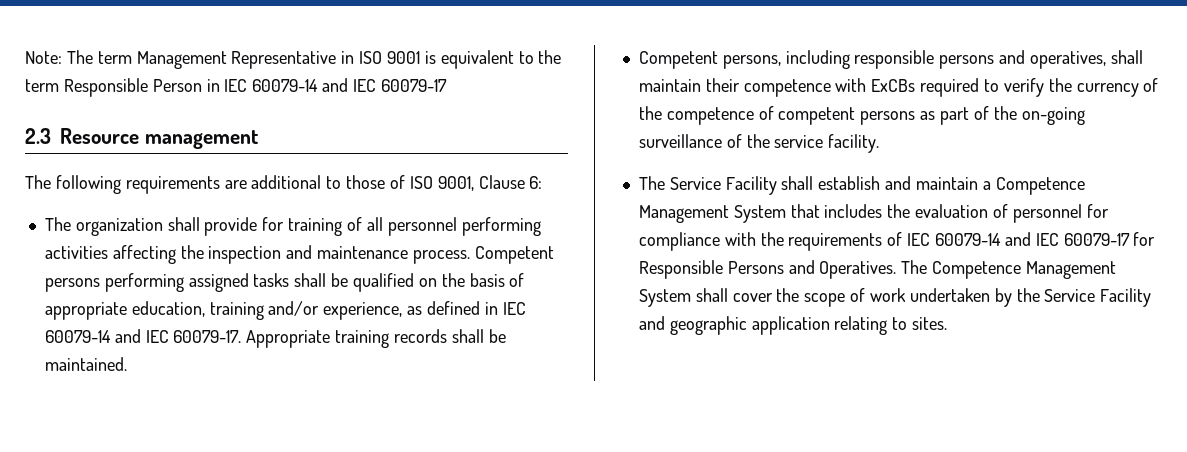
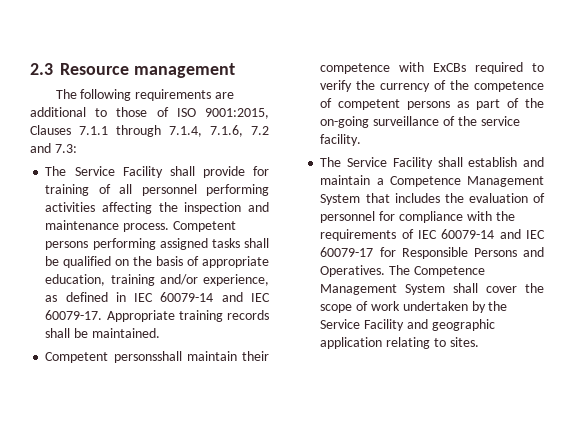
- Note: The term Management Representative in ISO 9001 is equivalent to the term Responsible Person in IEC 60079-14 and IEC 60079-17
- The following requirements are additional to those of ISO 9001, Clause 6:
- The organization shall provide for training of all personnel performing activities affecting the inspection and maintenance process.
+ The following requirements are additional to those of ISO 9001:2015, Clauses 7.1.1 through 7.1.4, 7.1.6, 7.2 and 7.3:
+ The Service Facility shall provide for training of all personnel performing activities affecting the inspection and maintenance process.
- Competent persons, including responsible persons and operatives, shall maintain their competence with ExCBs required to verify the currency of the competence of competent persons as part of the on-going surveillance of the service facility.
+ Competent personsshall maintain their competence with ExCBs required to verify the currency of the competence of competent persons as part of the on-going surveillance of the service facility.

